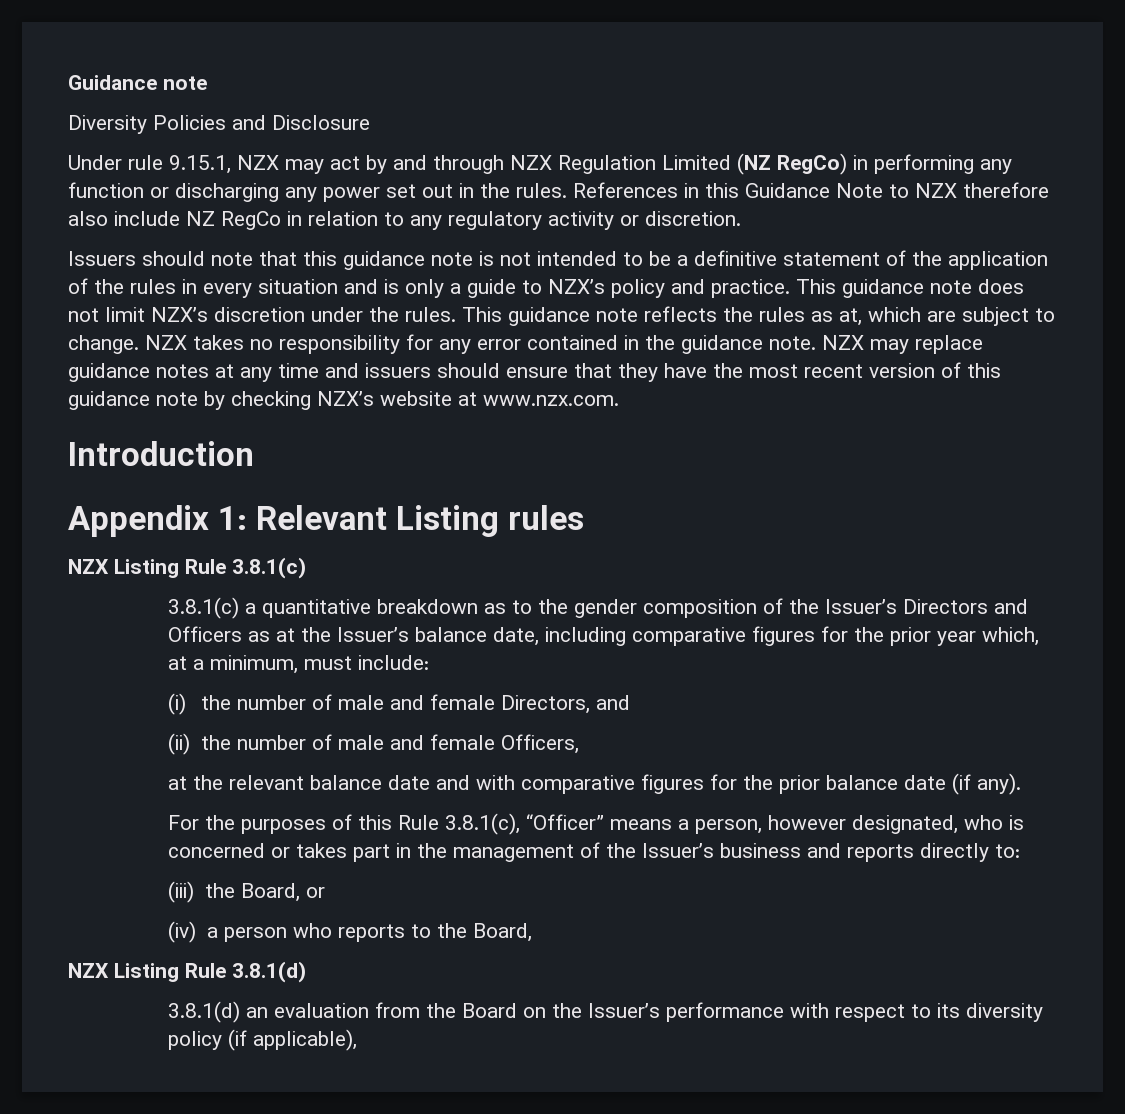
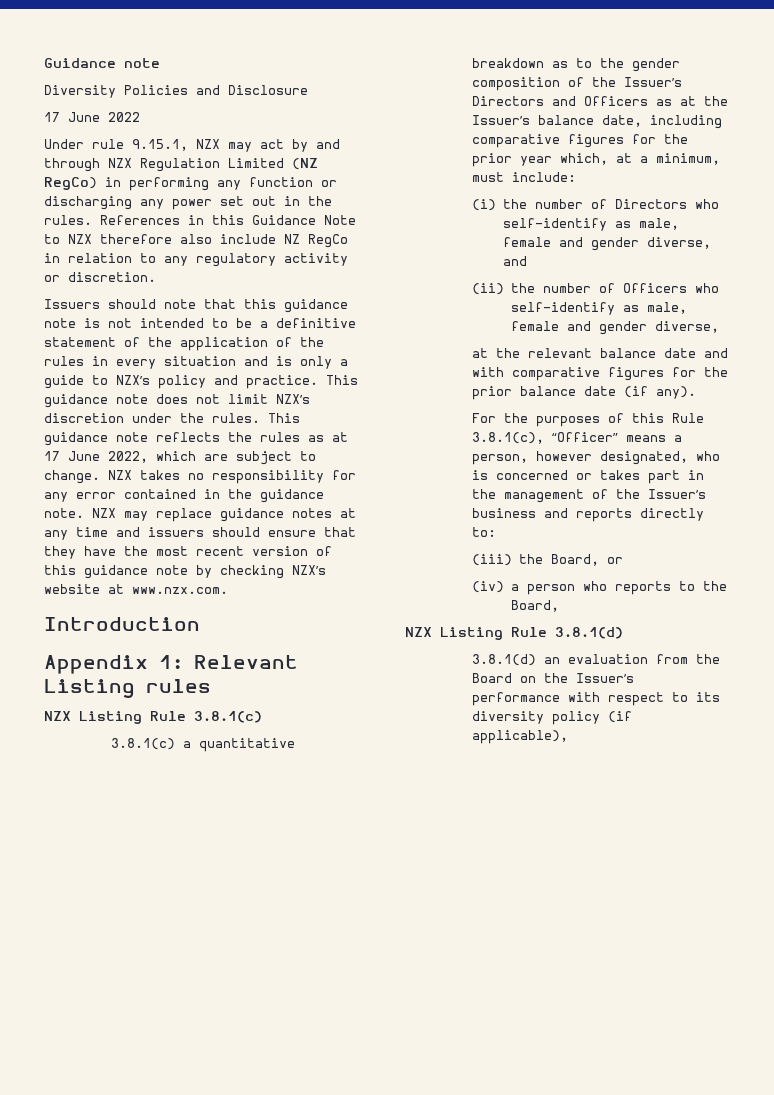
+ 17 June 2022
- This guidance note reflects the rules as at, which are subject to change.
+ This guidance note reflects the rules as at 17 June 2022, which are subject to change.
- (i) the number of male and female Directors, and
+ (i) the number of Directors who self-identify as male, female and gender diverse, and
- (ii) the number of male and female Officers,
+ (ii) the number of Officers who self-identify as male, female and gender diverse,

